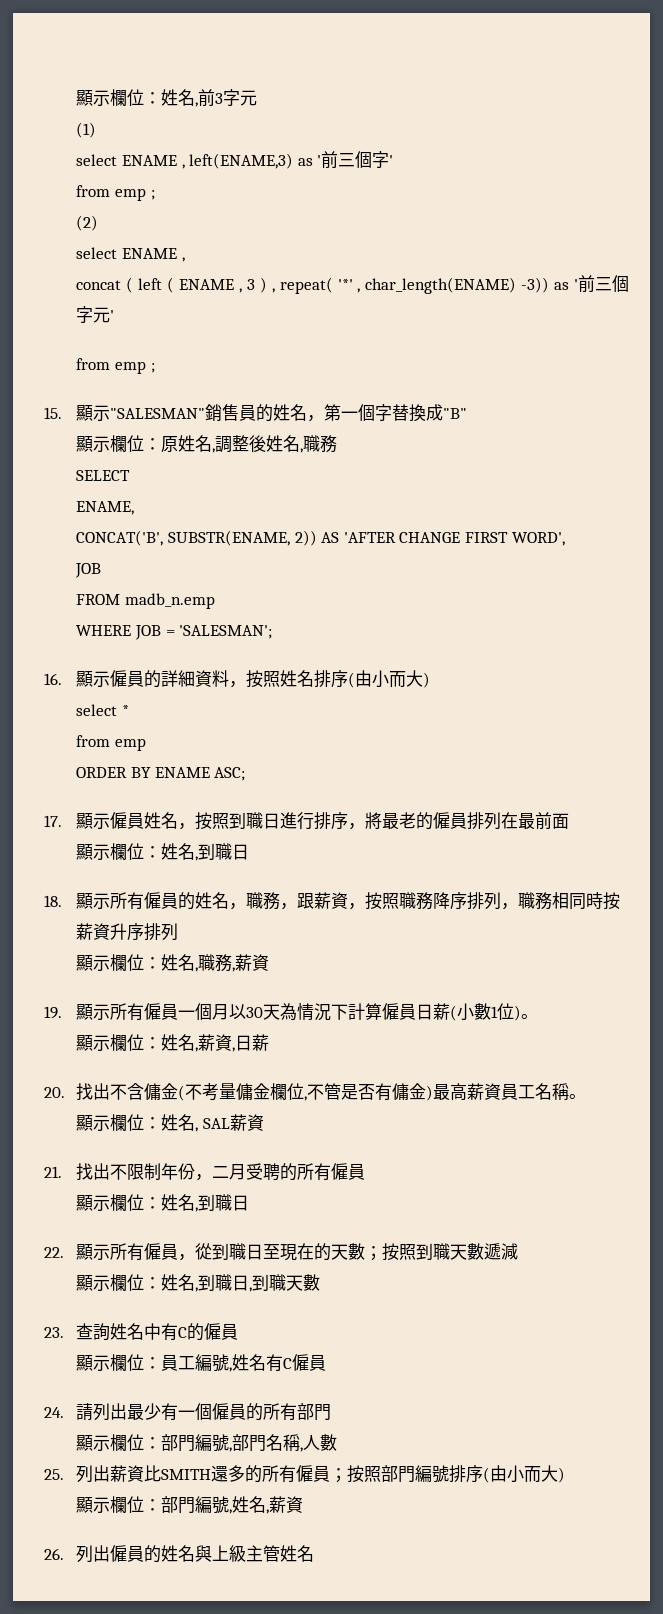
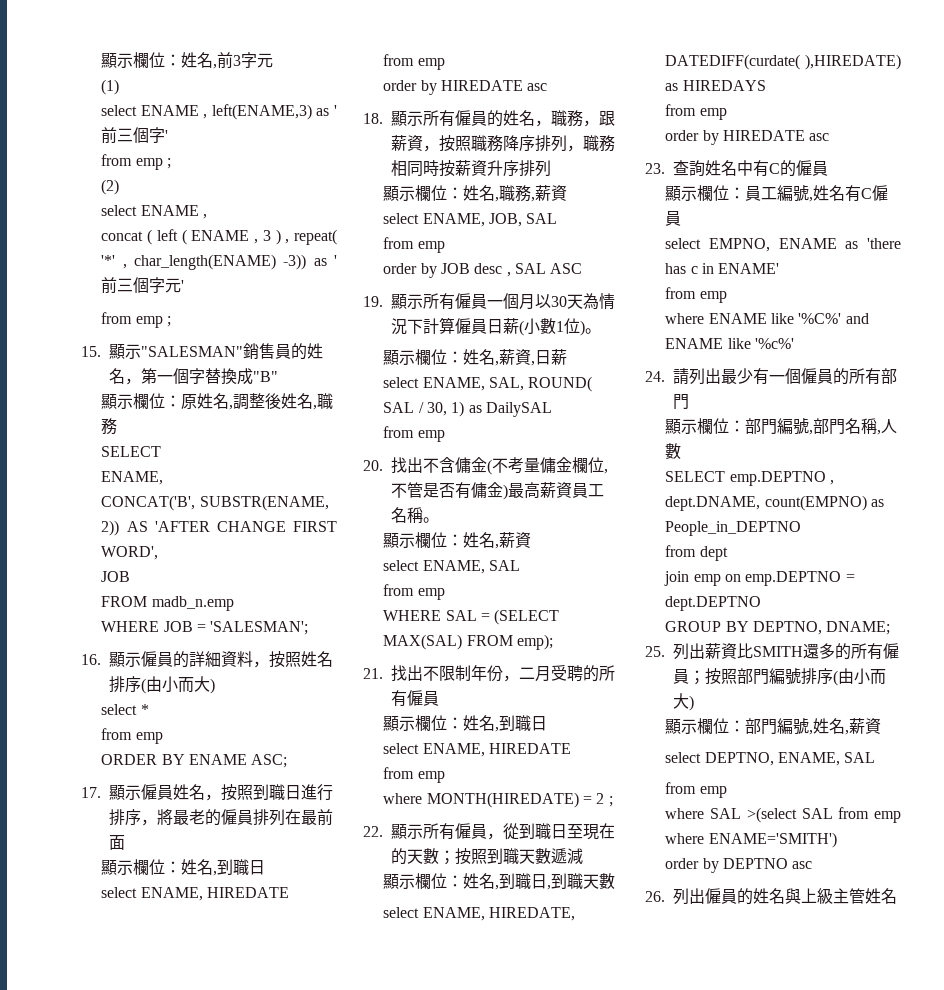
  17.顯示僱員姓名，按照到職日進行排序，將最老的僱員排列在最前面
  顯示欄位：姓名,到職日
+ select ENAME, HIREDATE
+ from emp
+ order by HIREDATE asc
+ select ENAME, JOB, SAL
+ from emp
+ order by JOB desc , SAL ASC
+ select ENAME, SAL, ROUND( SAL / 30, 1) as DailySAL
+ from emp
  20.找出不含傭金(不考量傭金欄位,不管是否有傭金)最高薪資員工名稱。
- 顯示欄位：姓名, SAL薪資
+ 顯示欄位：姓名,薪資
+ select ENAME, SAL
+ from emp
+ WHERE SAL = (SELECT MAX(SAL) FROM emp);
  21.找出不限制年份，二月受聘的所有僱員
  顯示欄位：姓名,到職日
+ select ENAME, HIREDATE
+ from emp
+ where MONTH(HIREDATE) = 2 ;
+ select ENAME, HIREDATE, DATEDIFF(curdate( ),HIREDATE) as HIREDAYS
+ from emp
+ order by HIREDATE asc
+ select EMPNO, ENAME as 'there has c in ENAME'
+ from emp
+ where ENAME like '%C%' and ENAME like '%c%'
+ SELECT emp.DEPTNO , dept.DNAME, count(EMPNO) as People_in_DEPTNO
+ from dept
+ join emp on emp.DEPTNO = dept.DEPTNO
+ GROUP BY DEPTNO, DNAME;
+ select DEPTNO, ENAME, SAL
+ from emp
+ where SAL >(select SAL from emp where ENAME='SMITH')
+ order by DEPTNO asc

